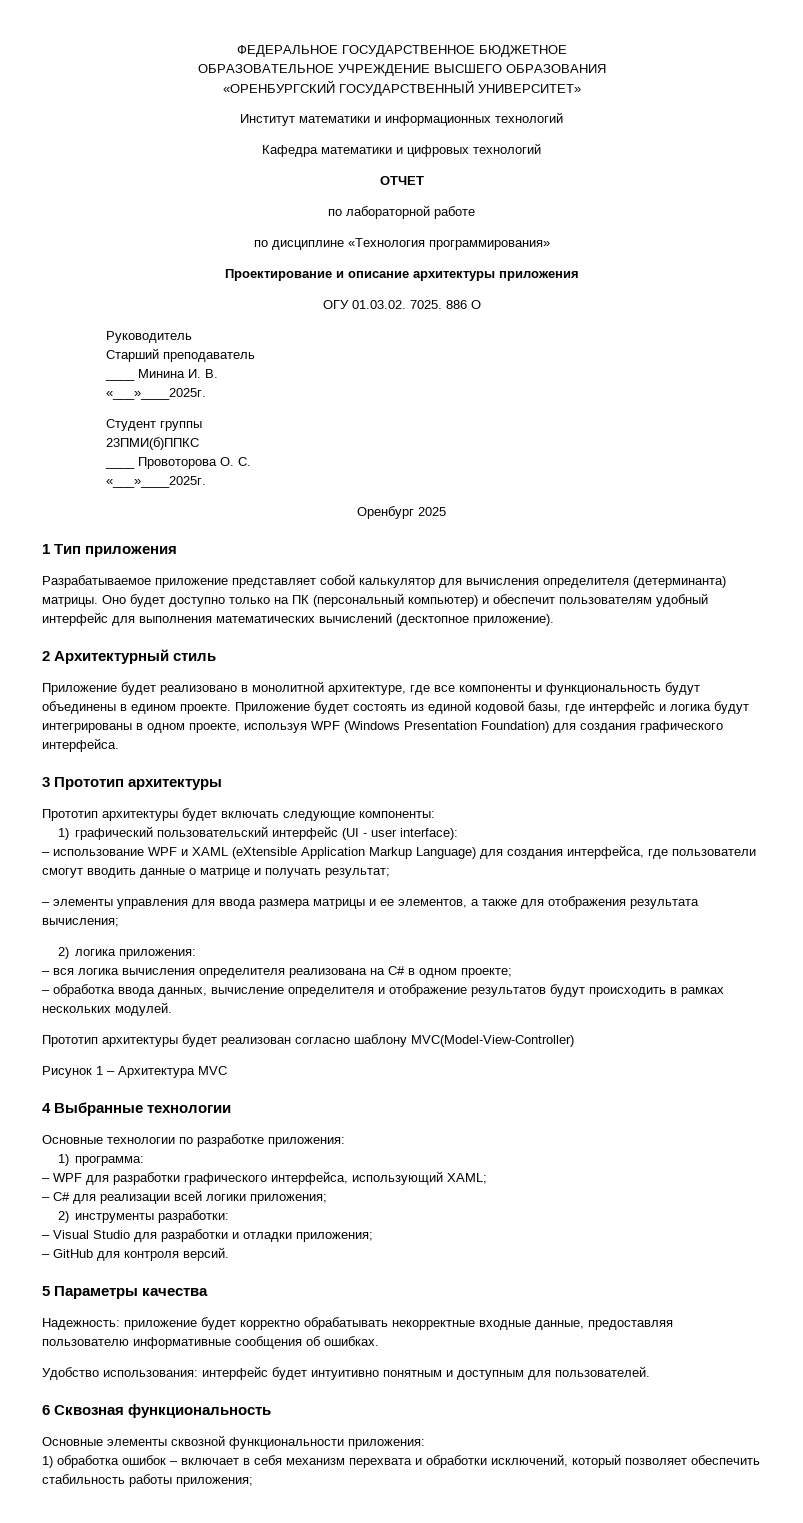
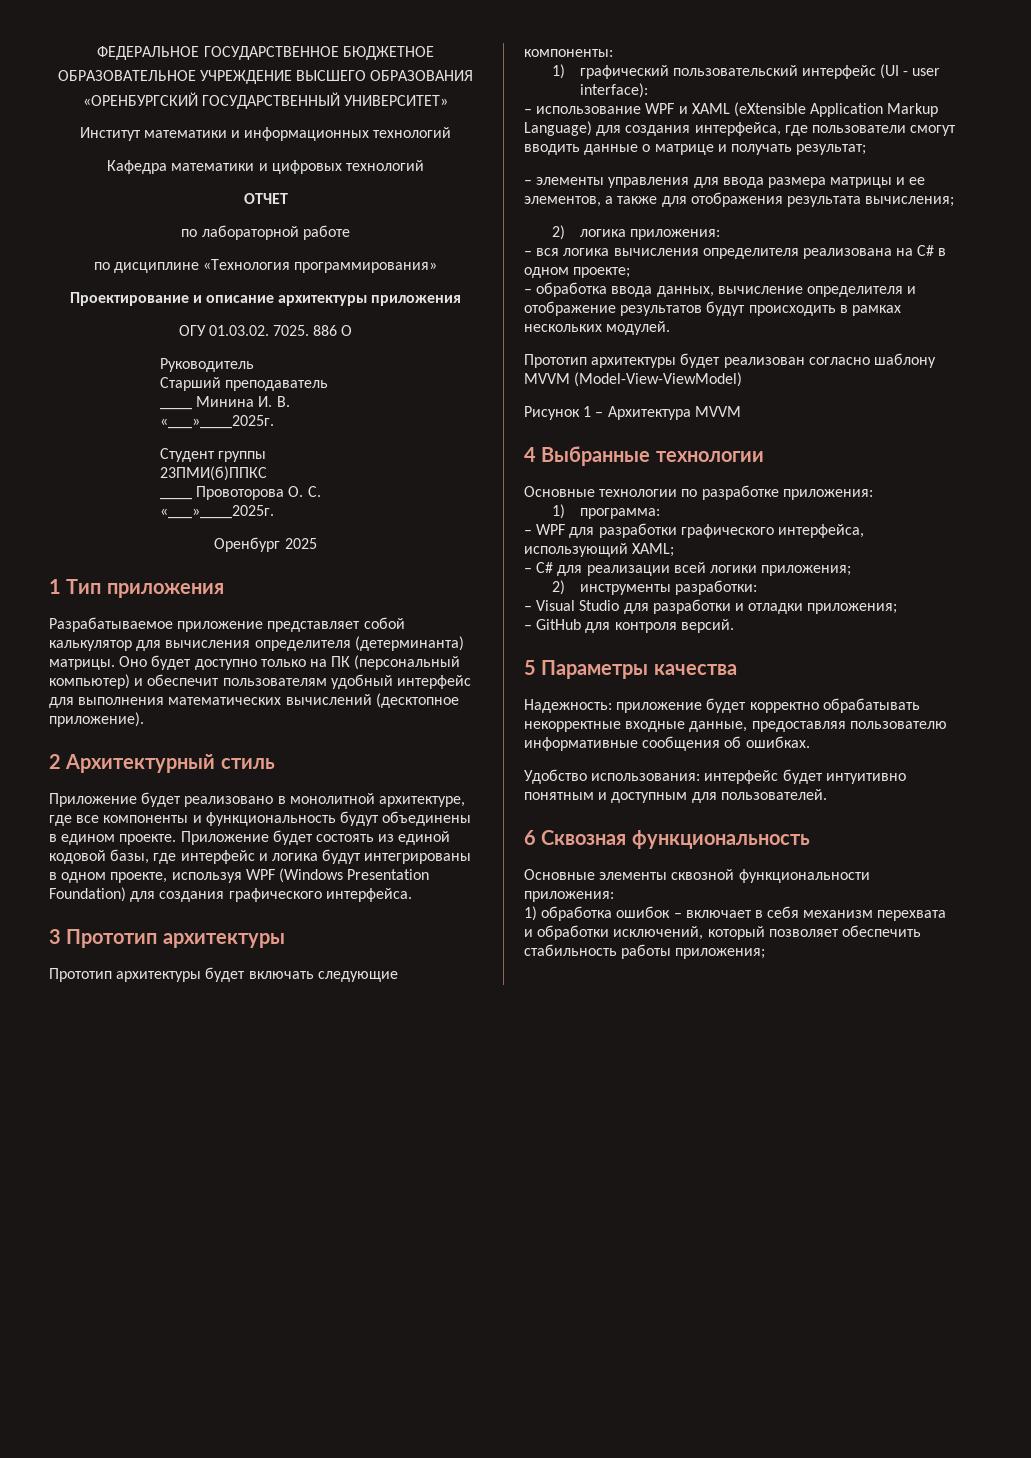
- Прототип архитектуры будет реализован согласно шаблону MVC(Model-View-Controller)
+ Прототип архитектуры будет реализован согласно шаблону MVVM (Model-View-ViewModel)
- Рисунок 1 – Архитектура MVC
+ Рисунок 1 – Архитектура MVVM

